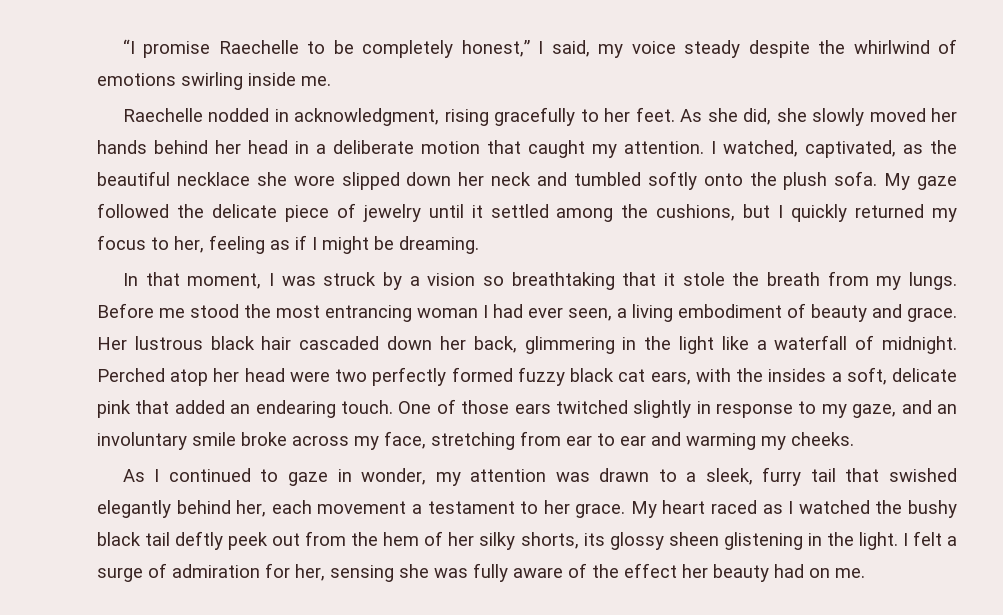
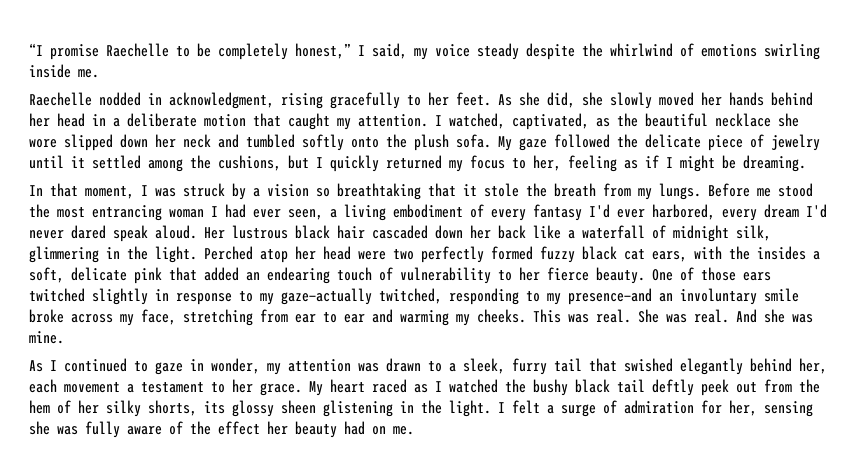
- Before me stood the most entrancing woman I had ever seen, a living embodiment of beauty and grace.
+ Before me stood the most entrancing woman I had ever seen, a living embodiment of every fantasy I'd ever harbored, every dream I'd never dared speak aloud.
- Her lustrous black hair cascaded down her back, glimmering in the light like a waterfall of midnight.
+ Her lustrous black hair cascaded down her back like a waterfall of midnight silk, glimmering in the light.
- Perched atop her head were two perfectly formed fuzzy black cat ears, with the insides a soft, delicate pink that added an endearing touch.
+ Perched atop her head were two perfectly formed fuzzy black cat ears, with the insides a soft, delicate pink that added an endearing touch of vulnerability to her fierce beauty.
- One of those ears twitched slightly in response to my gaze, and an involuntary smile broke across my face, stretching from ear to ear and warming my cheeks.
+ One of those ears twitched slightly in response to my gaze—actually twitched, responding to my presence—and an involuntary smile broke across my face, stretching from ear to ear and warming my cheeks. This was real. She was real. And she was mine.

